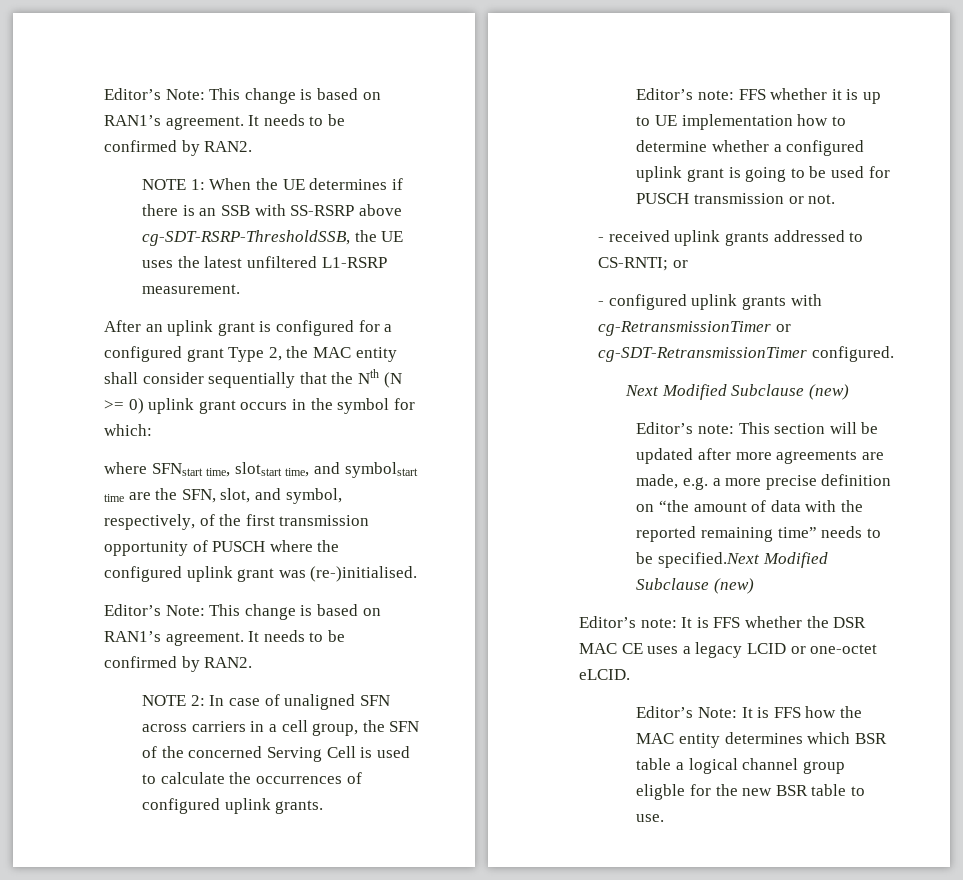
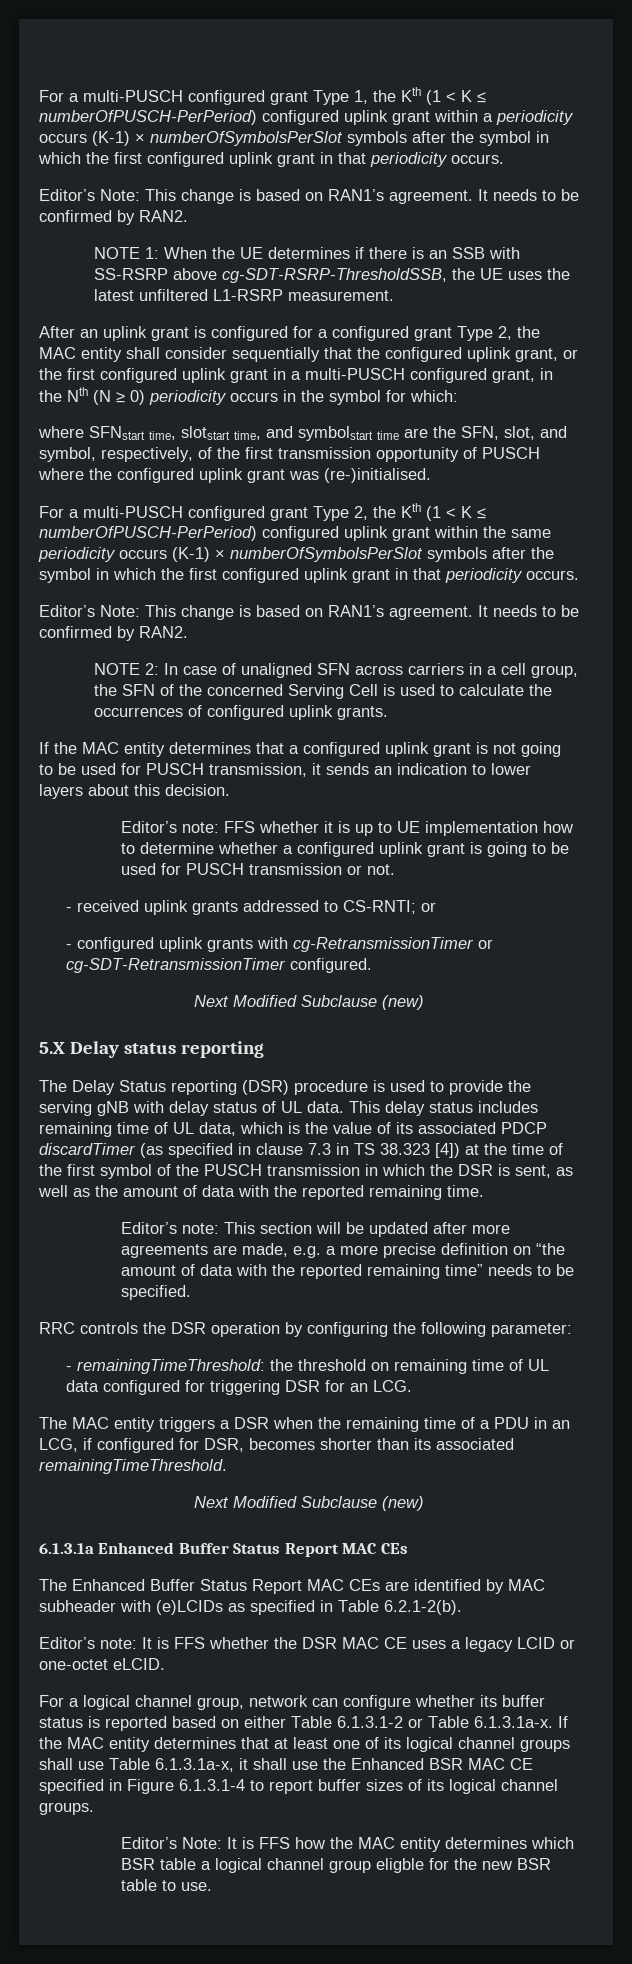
+ For a multi-PUSCH configured grant Type 1, the Kth (1 < K ≤ numberOfPUSCH-PerPeriod) configured uplink grant within a periodicity occurs (K-1) × numberOfSymbolsPerSlot symbols after the symbol in which the first configured uplink grant in that periodicity occurs.
- After an uplink grant is configured for a configured grant Type 2, the MAC entity shall consider sequentially that the Nth (N >= 0) uplink grant occurs in the symbol for which:
+ After an uplink grant is configured for a configured grant Type 2, the MAC entity shall consider sequentially that the configured uplink grant, or the first configured uplink grant in a multi-PUSCH configured grant, in the Nth (N ≥ 0) periodicity occurs in the symbol for which:
+ For a multi-PUSCH configured grant Type 2, the Kth (1 < K ≤ numberOfPUSCH-PerPeriod) configured uplink grant within the same periodicity occurs (K-1) × numberOfSymbolsPerSlot symbols after the symbol in which the first configured uplink grant in that periodicity occurs.
+ If the MAC entity determines that a configured uplink grant is not going to be used for PUSCH transmission, it sends an indication to lower layers about this decision.
+ 5.X Delay status reporting
+ The Delay Status reporting (DSR) procedure is used to provide the serving gNB with delay status of UL data. This delay status includes remaining time of UL data, which is the value of its associated PDCP discardTimer (as specified in clause 7.3 in TS 38.323 [4]) at the time of the first symbol of the PUSCH transmission in which the DSR is sent, as well as the amount of data with the reported remaining time.
- Editor’s note: This section will be updated after more agreements are made, e.g. a more precise definition on “the amount of data with the reported remaining time” needs to be specified.Next Modified Subclause (new)
+ Editor’s note: This section will be updated after more agreements are made, e.g. a more precise definition on “the amount of data with the reported remaining time” needs to be specified.
+ RRC controls the DSR operation by configuring the following parameter:
+ - remainingTimeThreshold: the threshold on remaining time of UL data configured for triggering DSR for an LCG.
+ The MAC entity triggers a DSR when the remaining time of a PDU in an LCG, if configured for DSR, becomes shorter than its associated remainingTimeThreshold.
+ Next Modified Subclause (new)
+ 6.1.3.1a Enhanced Buffer Status Report MAC CEs
+ The Enhanced Buffer Status Report MAC CEs are identified by MAC subheader with (e)LCIDs as specified in Table 6.2.1-2(b).
+ For a logical channel group, network can configure whether its buffer status is reported based on either Table 6.1.3.1-2 or Table 6.1.3.1a-x. If the MAC entity determines that at least one of its logical channel groups shall use Table 6.1.3.1a-x, it shall use the Enhanced BSR MAC CE specified in Figure 6.1.3.1-4 to report buffer sizes of its logical channel groups.

